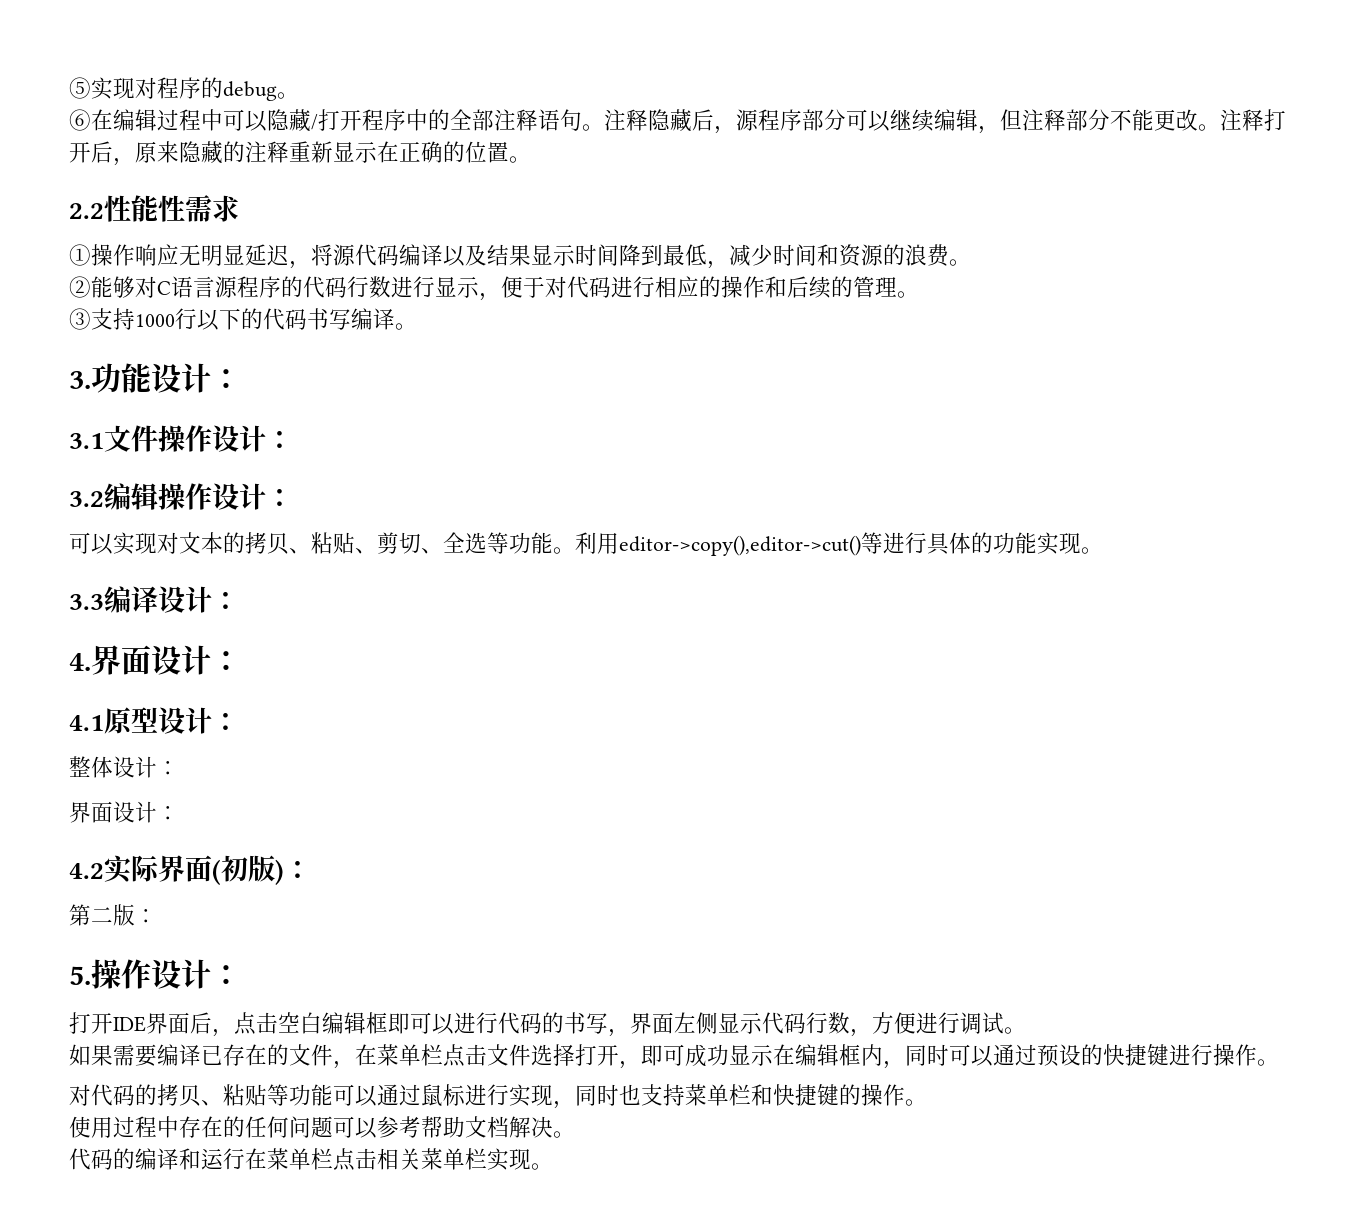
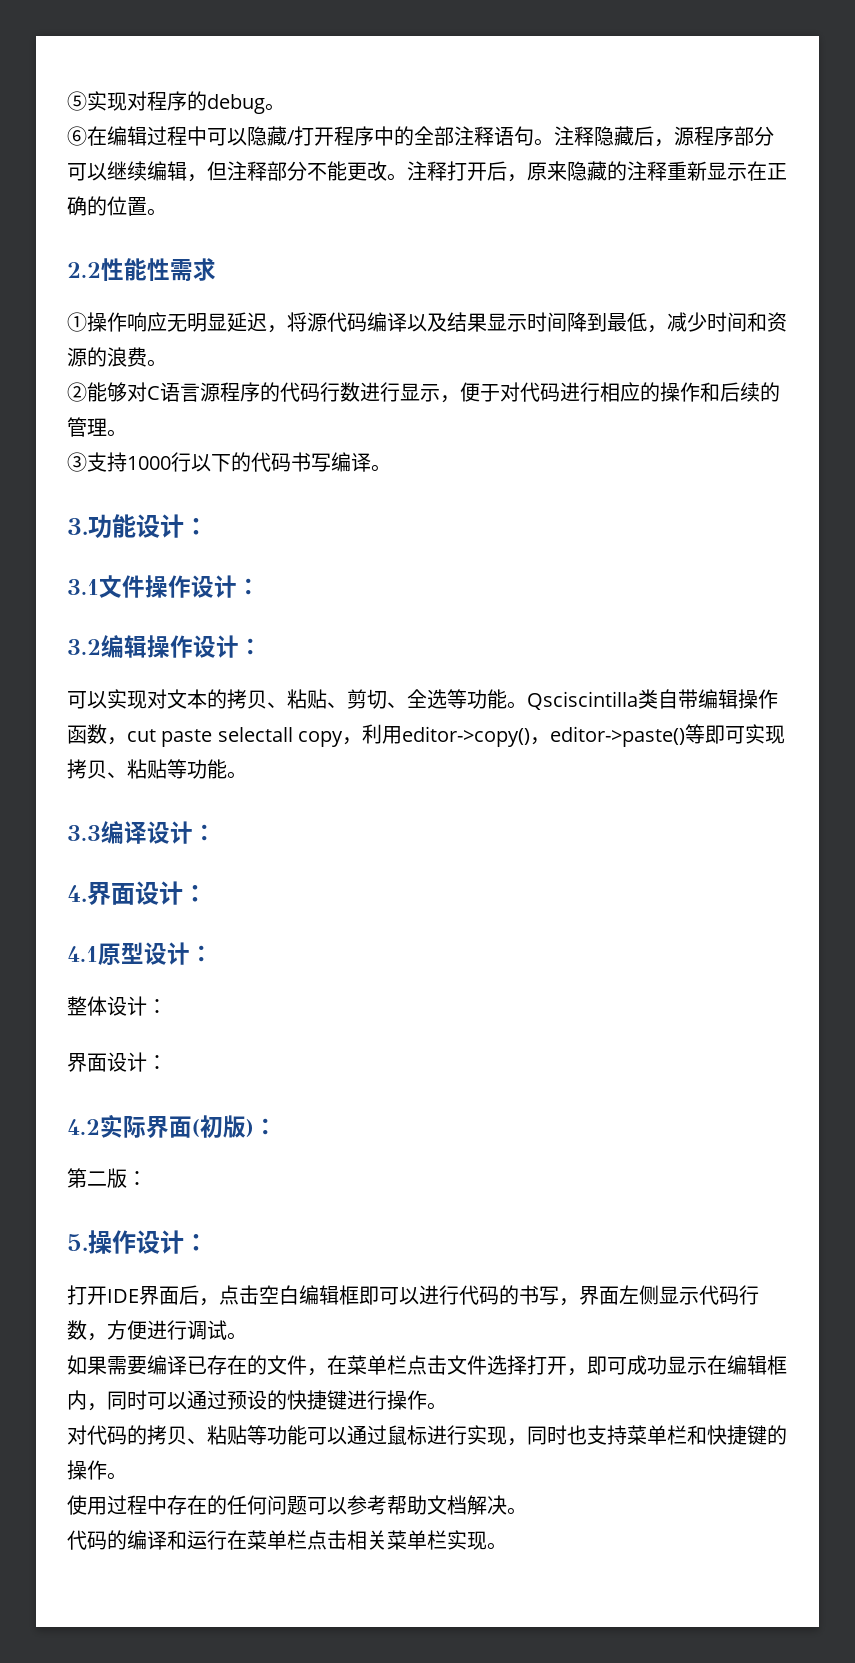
- 利用editor->copy(),editor->cut()等进行具体的功能实现。
+ Qsciscintilla类自带编辑操作函数，cut paste selectall copy，利用editor->copy()，editor->paste()等即可实现拷贝、粘贴等功能。

